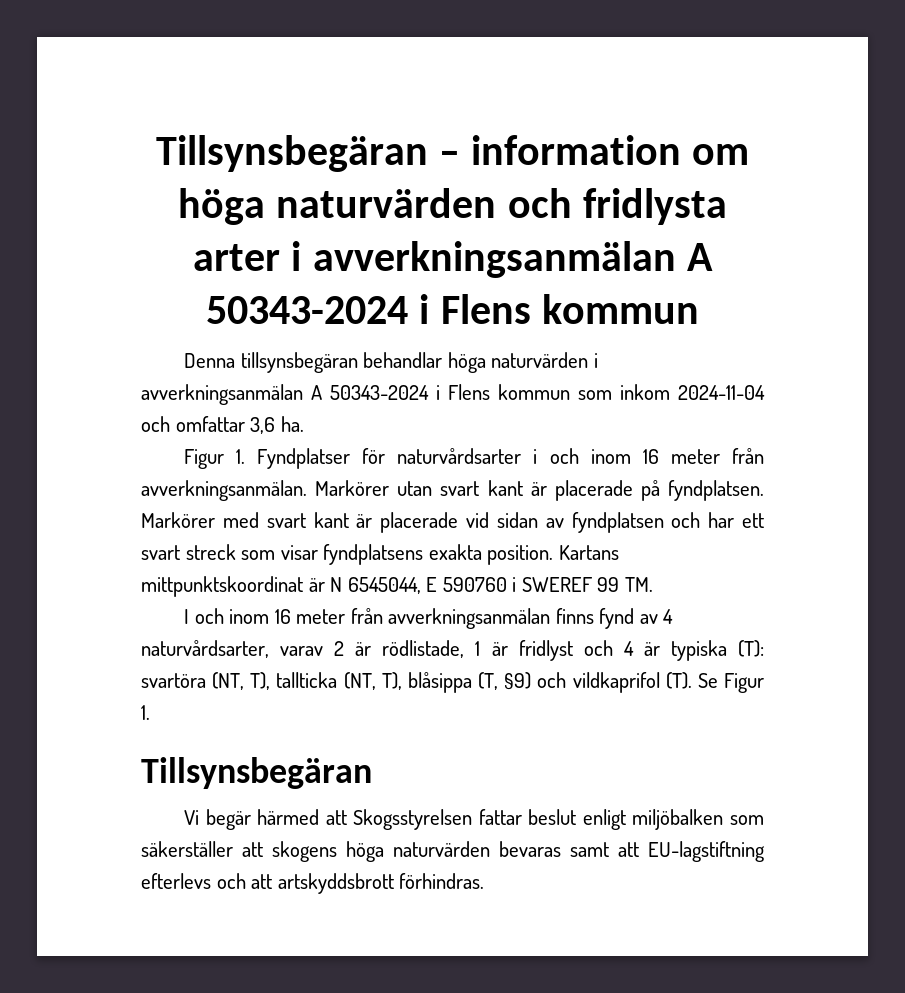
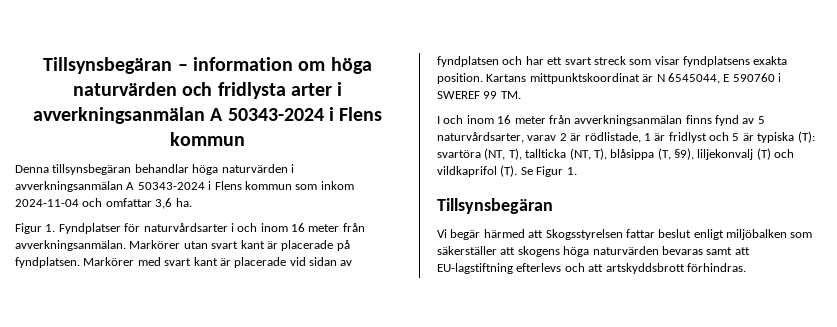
- I och inom 16 meter från avverkningsanmälan finns fynd av 4 naturvårdsarter, varav 2 är rödlistade, 1 är fridlyst och 4 är typiska (T): svartöra (NT, T), tallticka (NT, T), blåsippa (T, §9) och vildkaprifol (T). Se Figur 1.
+ I och inom 16 meter från avverkningsanmälan finns fynd av 5 naturvårdsarter, varav 2 är rödlistade, 1 är fridlyst och 5 är typiska (T): svartöra (NT, T), tallticka (NT, T), blåsippa (T, §9), liljekonvalj (T) och vildkaprifol (T). Se Figur 1.

